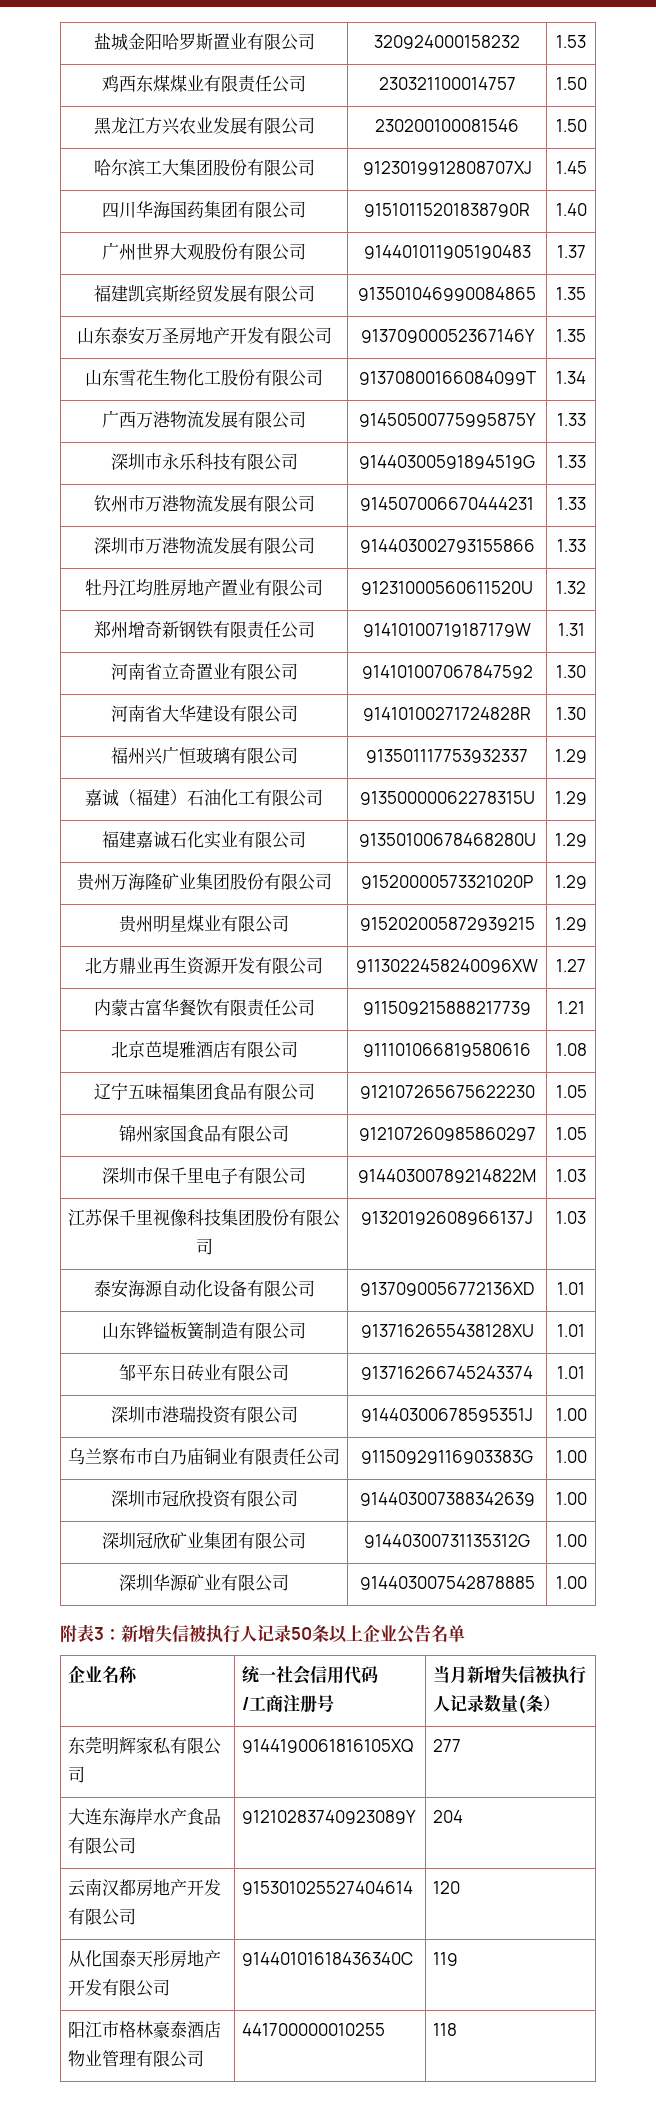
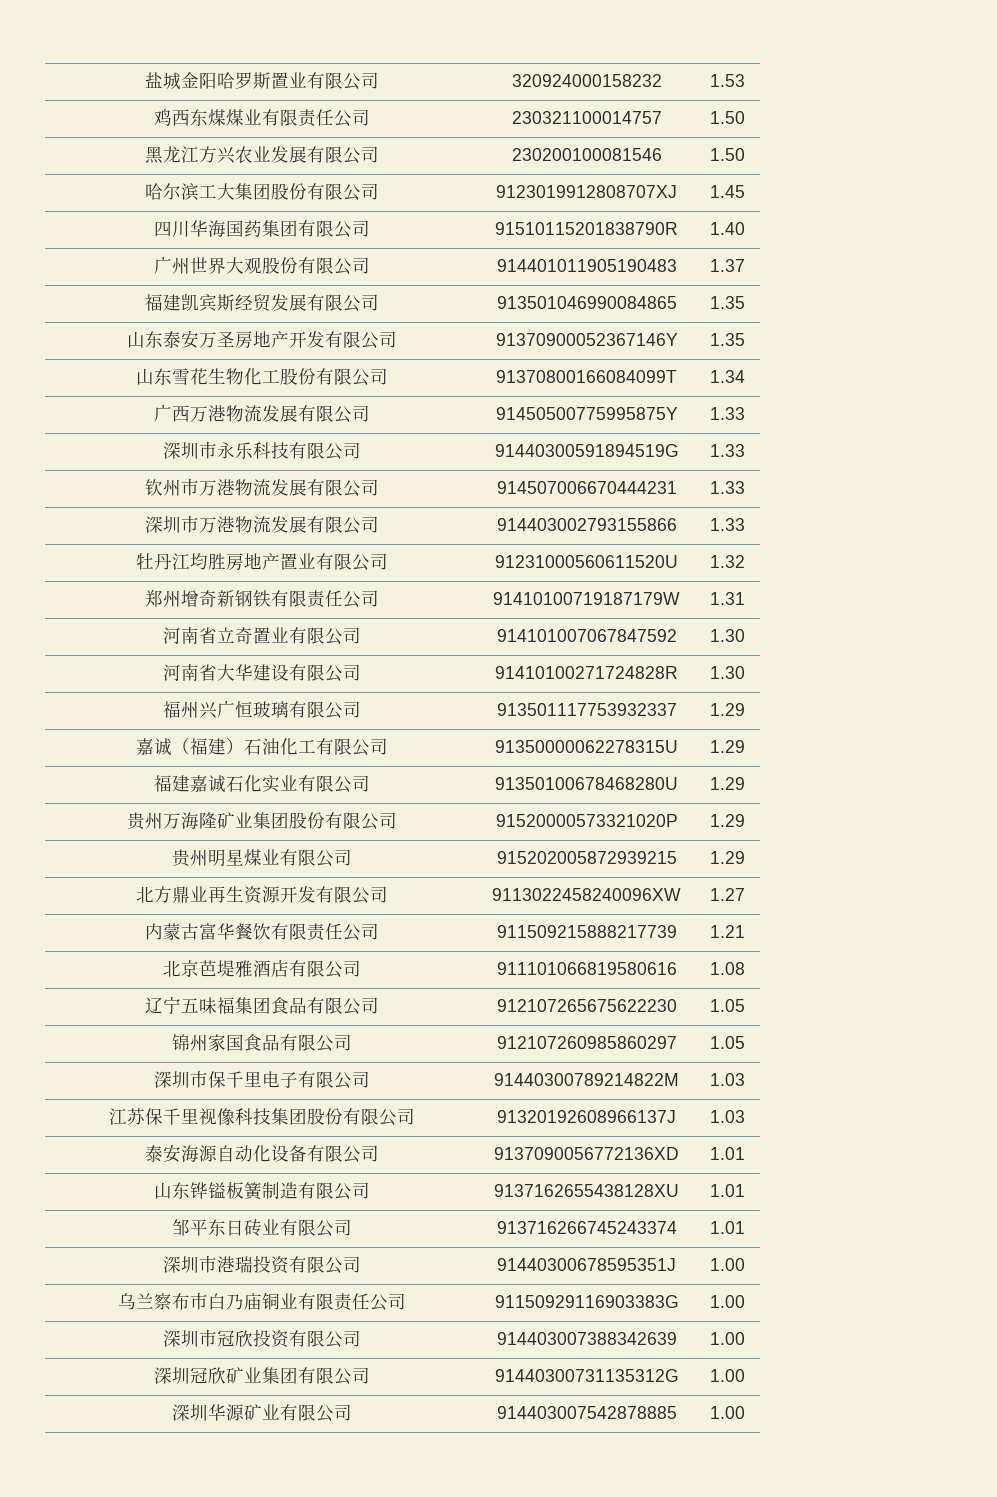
- 附表3：新增失信被执行人记录50条以上企业公告名单
- 企业名称 | 统一社会信用代码
- /工商注册号 | 当月新增失信被执行人记录数量(条）
- 东莞明辉家私有限公司 | 9144190061816105XQ | 277
- 大连东海岸水产食品有限公司 | 91210283740923089Y | 204
- 云南汉都房地产开发有限公司 | 915301025527404614 | 120
- 从化国泰天彤房地产开发有限公司 | 91440101618436340C | 119
- 阳江市格林豪泰酒店物业管理有限公司 | 441700000010255 | 118

